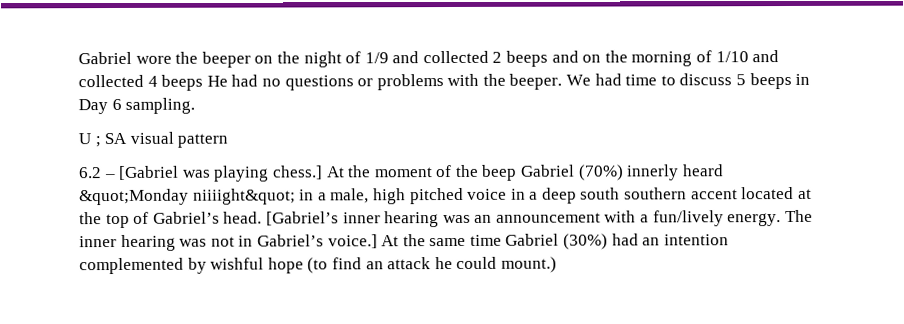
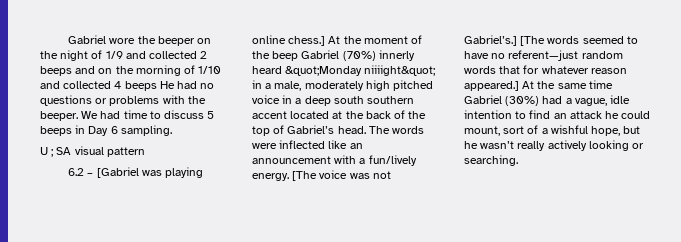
- 6.2 – [Gabriel was playing chess.]
+ 6.2 – [Gabriel was playing online chess.]
- At the moment of the beep Gabriel (70%) innerly heard &quot;Monday niiiight&quot; in a male, high pitched voice in a deep south southern accent located at the top of Gabriel’s head.
+ At the moment of the beep Gabriel (70%) innerly heard &quot;Monday niiiight&quot; in a male, moderately high pitched voice in a deep south southern accent located at the back of the top of Gabriel’s head.
- [Gabriel’s inner hearing was an announcement with a fun/lively energy.
+ The words were inflected like an announcement with a fun/lively energy.
- The inner hearing was not in Gabriel’s voice.]
+ [The voice was not Gabriel’s.] [The words seemed to have no referent—just random words that for whatever reason appeared.]
- At the same time Gabriel (30%) had an intention complemented by wishful hope (to find an attack he could mount.)
+ At the same time Gabriel (30%) had a vague, idle intention to find an attack he could mount, sort of a wishful hope, but he wasn’t really actively looking or searching.

